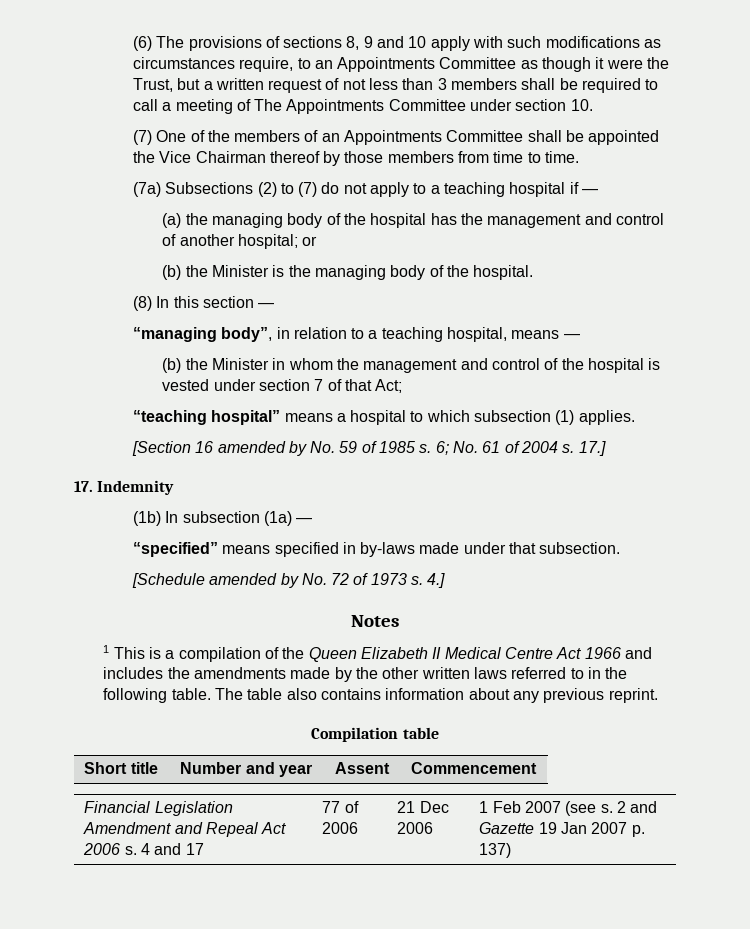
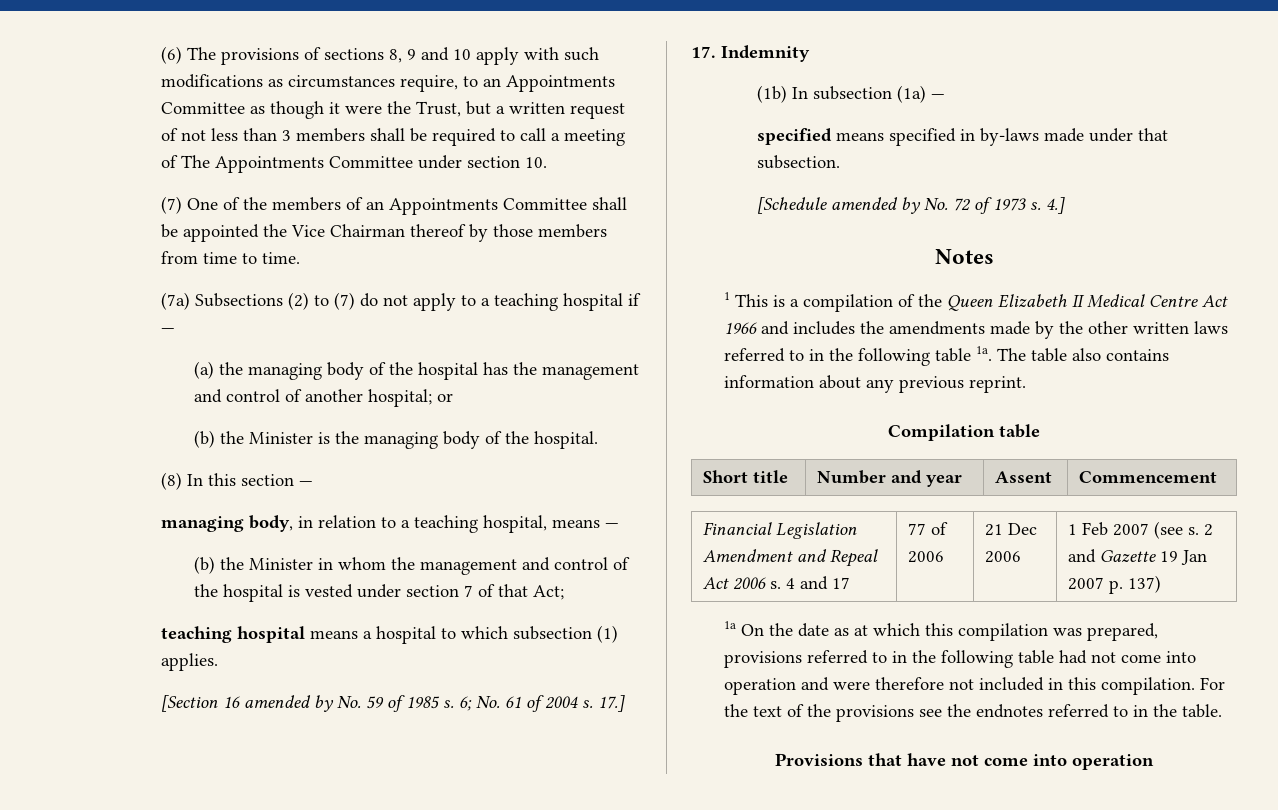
- “managing body”, in relation to a teaching hospital, means —
+ managing body, in relation to a teaching hospital, means —
- “teaching hospital” means a hospital to which subsection (1) applies.
+ teaching hospital means a hospital to which subsection (1) applies.
- “specified” means specified in by-laws made under that subsection.
+ specified means specified in by-laws made under that subsection.
- 1 This is a compilation of the Queen Elizabeth II Medical Centre Act 1966 and includes the amendments made by the other written laws referred to in the following table.
+ 1 This is a compilation of the Queen Elizabeth II Medical Centre Act 1966 and includes the amendments made by the other written laws referred to in the following table 1a.
+ 1a On the date as at which this compilation was prepared, provisions referred to in the following table had not come into operation and were therefore not included in this compilation. For the text of the provisions see the endnotes referred to in the table.
+ Provisions that have not come into operation

